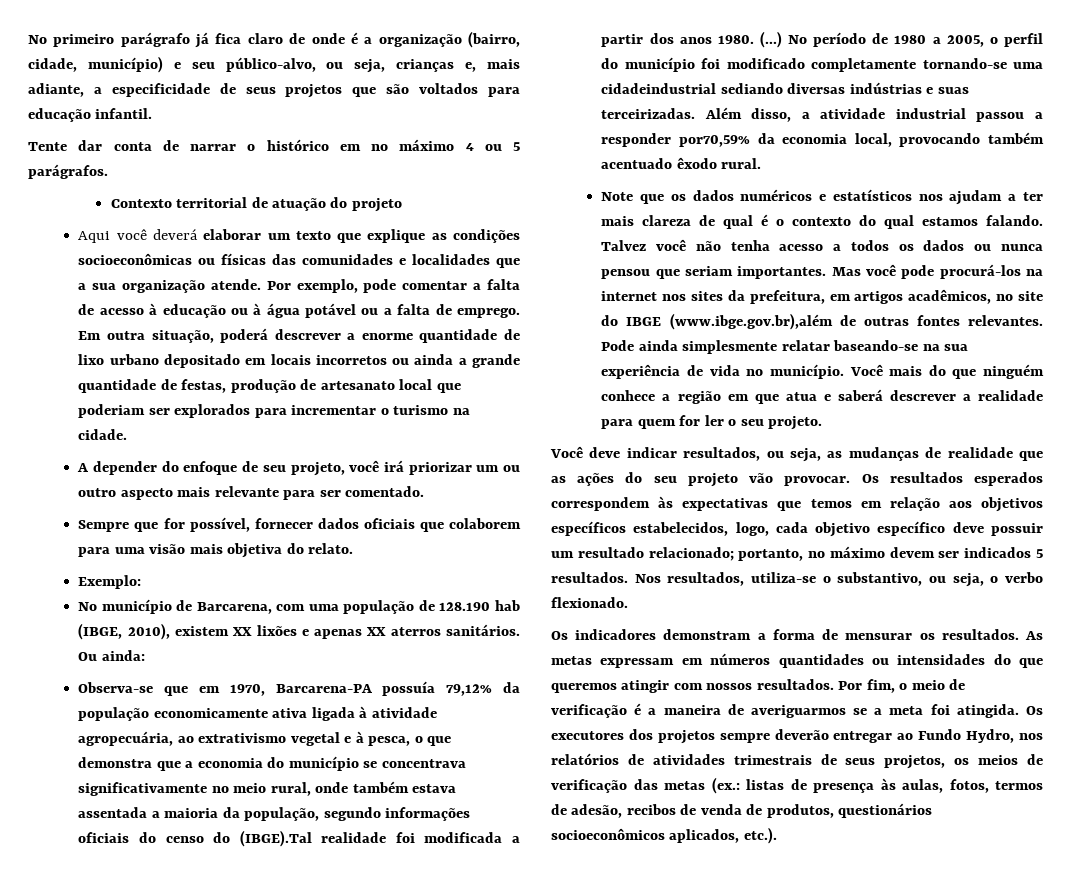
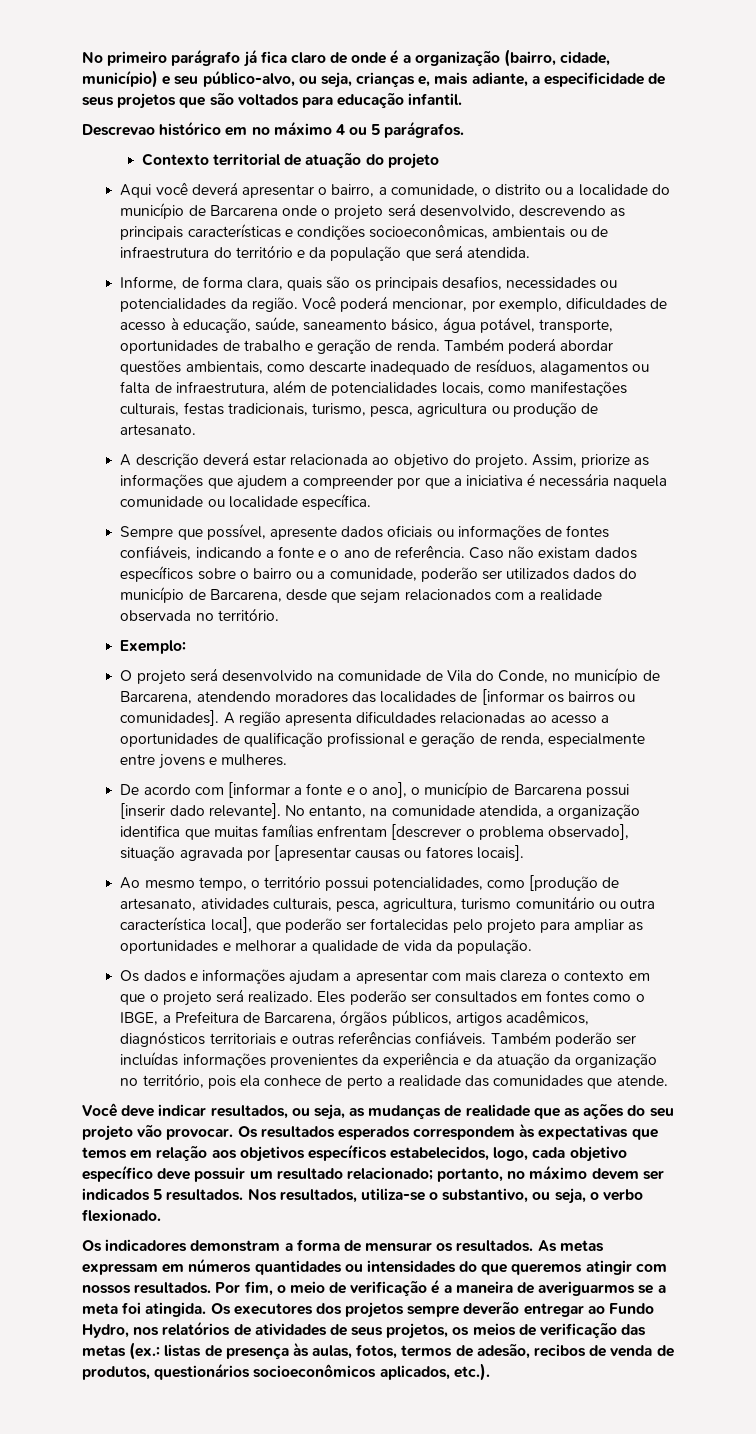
- Tente dar conta de narrar o histórico em no máximo 4 ou 5 parágrafos.
+ Descrevao histórico em no máximo 4 ou 5 parágrafos.
- Aqui você deverá elaborar um texto que explique as condições socioeconômicas ou físicas das comunidades e localidades que a sua organização atende. Por exemplo, pode comentar a falta de acesso à educação ou à água potável ou a falta de emprego. Em outra situação, poderá descrever a enorme quantidade de lixo urbano depositado em locais incorretos ou ainda a grande quantidade de festas, produção de artesanato local que poderiam ser explorados para incrementar o turismo na cidade.
- A depender do enfoque de seu projeto, você irá priorizar um ou outro aspecto mais relevante para ser comentado.
- Sempre que for possível, fornecer dados oficiais que colaborem para uma visão mais objetiva do relato.
+ Aqui você deverá apresentar o bairro, a comunidade, o distrito ou a localidade do município de Barcarena onde o projeto será desenvolvido, descrevendo as principais características e condições socioeconômicas, ambientais ou de infraestrutura do território e da população que será atendida.
+ Informe, de forma clara, quais são os principais desafios, necessidades ou potencialidades da região. Você poderá mencionar, por exemplo, dificuldades de acesso à educação, saúde, saneamento básico, água potável, transporte, oportunidades de trabalho e geração de renda. Também poderá abordar questões ambientais, como descarte inadequado de resíduos, alagamentos ou falta de infraestrutura, além de potencialidades locais, como manifestações culturais, festas tradicionais, turismo, pesca, agricultura ou produção de artesanato.
+ A descrição deverá estar relacionada ao objetivo do projeto. Assim, priorize as informações que ajudem a compreender por que a iniciativa é necessária naquela comunidade ou localidade específica.
+ Sempre que possível, apresente dados oficiais ou informações de fontes confiáveis, indicando a fonte e o ano de referência. Caso não existam dados específicos sobre o bairro ou a comunidade, poderão ser utilizados dados do município de Barcarena, desde que sejam relacionados com a realidade observada no território.
  Exemplo:
- No município de Barcarena, com uma população de 128.190 hab (IBGE, 2010), existem XX lixões e apenas XX aterros sanitários. Ou ainda:
- Observa-se que em 1970, Barcarena-PA possuía 79,12% da população economicamente ativa ligada à atividade agropecuária, ao extrativismo vegetal e à pesca, o que demonstra que a economia do município se concentrava significativamente no meio rural, onde também estava assentada a maioria da população, segundo informações oficiais do censo do (IBGE).Tal realidade foi modificada a partir dos anos 1980. (...) No período de 1980 a 2005, o perfil do município foi modificado completamente tornando-se uma cidadeindustrial sediando diversas indústrias e suas terceirizadas. Além disso, a atividade industrial passou a responder por70,59% da economia local, provocando também acentuado êxodo rural.
- Note que os dados numéricos e estatísticos nos ajudam a ter mais clareza de qual é o contexto do qual estamos falando. Talvez você não tenha acesso a todos os dados ou nunca pensou que seriam importantes. Mas você pode procurá-los na internet nos sites da prefeitura, em artigos acadêmicos, no site do IBGE (www.ibge.gov.br),além de outras fontes relevantes. Pode ainda simplesmente relatar baseando-se na sua experiência de vida no município. Você mais do que ninguém conhece a região em que atua e saberá descrever a realidade para quem for ler o seu projeto.
+ O projeto será desenvolvido na comunidade de Vila do Conde, no município de Barcarena, atendendo moradores das localidades de [informar os bairros ou comunidades]. A região apresenta dificuldades relacionadas ao acesso a oportunidades de qualificação profissional e geração de renda, especialmente entre jovens e mulheres.
+ De acordo com [informar a fonte e o ano], o município de Barcarena possui [inserir dado relevante]. No entanto, na comunidade atendida, a organização identifica que muitas famílias enfrentam [descrever o problema observado], situação agravada por [apresentar causas ou fatores locais].
+ Ao mesmo tempo, o território possui potencialidades, como [produção de artesanato, atividades culturais, pesca, agricultura, turismo comunitário ou outra característica local], que poderão ser fortalecidas pelo projeto para ampliar as oportunidades e melhorar a qualidade de vida da população.
+ Os dados e informações ajudam a apresentar com mais clareza o contexto em que o projeto será realizado. Eles poderão ser consultados em fontes como o IBGE, a Prefeitura de Barcarena, órgãos públicos, artigos acadêmicos, diagnósticos territoriais e outras referências confiáveis. Também poderão ser incluídas informações provenientes da experiência e da atuação da organização no território, pois ela conhece de perto a realidade das comunidades que atende.
- Os executores dos projetos sempre deverão entregar ao Fundo Hydro, nos relatórios de atividades trimestrais de seus projetos, os meios de verificação das metas (ex.: listas de presença às aulas, fotos, termos de adesão, recibos de venda de produtos, questionários socioeconômicos aplicados, etc.).
+ Os executores dos projetos sempre deverão entregar ao Fundo Hydro, nos relatórios de atividades de seus projetos, os meios de verificação das metas (ex.: listas de presença às aulas, fotos, termos de adesão, recibos de venda de produtos, questionários socioeconômicos aplicados, etc.).

